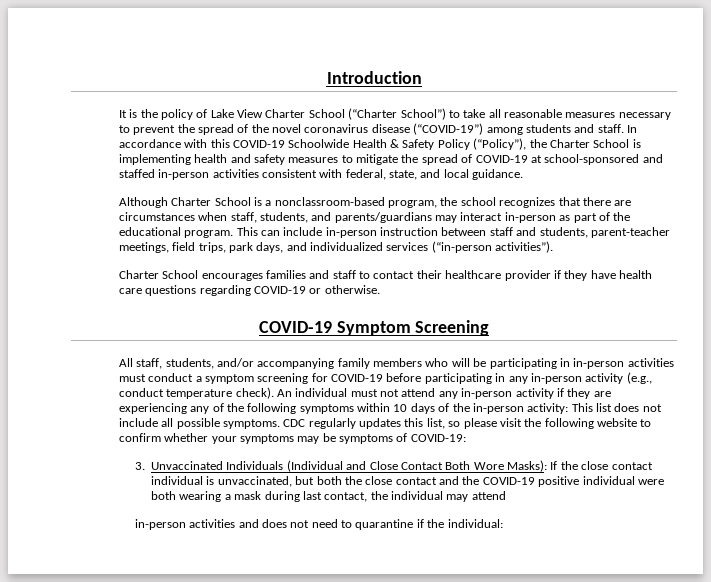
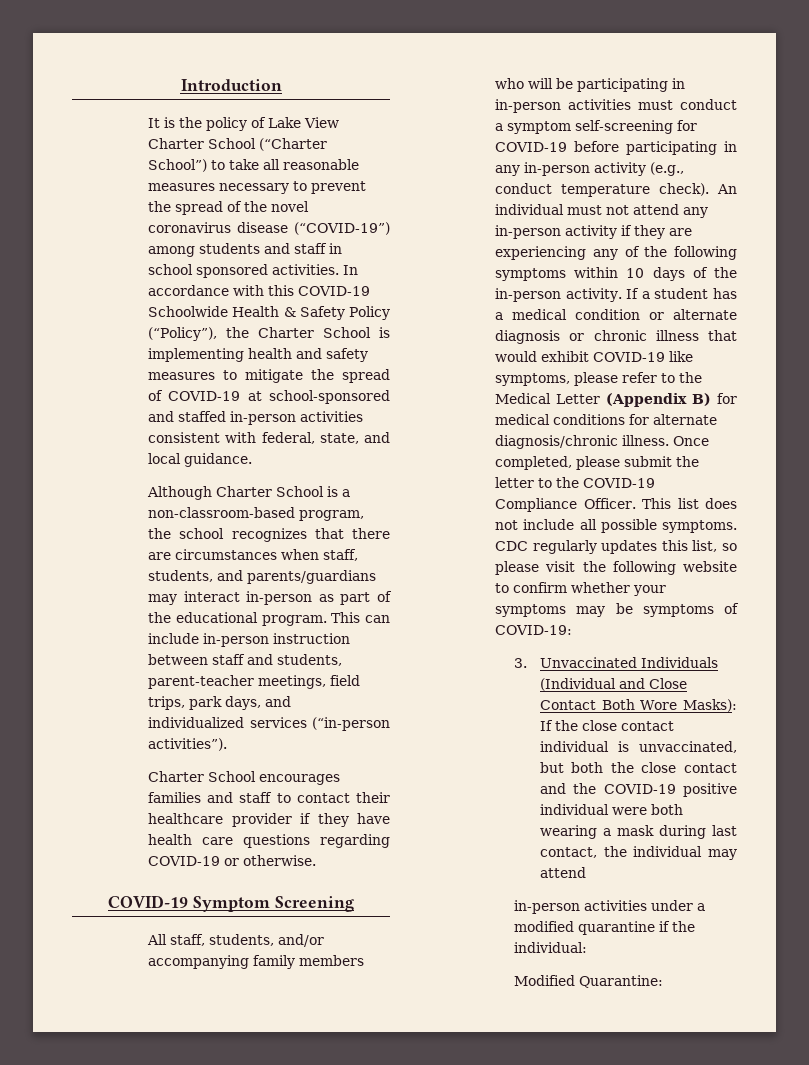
- It is the policy of Lake View Charter School (“Charter School”) to take all reasonable measures necessary to prevent the spread of the novel coronavirus disease (“COVID-19”) among students and staff.
+ It is the policy of Lake View Charter School (“Charter School”) to take all reasonable measures necessary to prevent the spread of the novel coronavirus disease (“COVID-19”) among students and staff in school sponsored activities.
- Although Charter School is a nonclassroom-based program, the school recognizes that there are circumstances when staff, students, and parents/guardians may interact in-person as part of the educational program.
+ Although Charter School is a non-classroom-based program, the school recognizes that there are circumstances when staff, students, and parents/guardians may interact in-person as part of the educational program.
- All staff, students, and/or accompanying family members who will be participating in in-person activities must conduct a symptom screening for COVID-19 before participating in any in-person activity (e.g., conduct temperature check).
+ All staff, students, and/or accompanying family members who will be participating in in-person activities must conduct a symptom self-screening for COVID-19 before participating in any in-person activity (e.g., conduct temperature check).
- An individual must not attend any in-person activity if they are experiencing any of the following symptoms within 10 days of the in-person activity: This list does not include all possible symptoms.
+ An individual must not attend any in-person activity if they are experiencing any of the following symptoms within 10 days of the in-person activity. If a student has a medical condition or alternate diagnosis or chronic illness that would exhibit COVID-19 like symptoms, please refer to the Medical Letter (Appendix B) for medical conditions for alternate diagnosis/chronic illness. Once completed, please submit the letter to the COVID-19 Compliance Officer. This list does not include all possible symptoms.
- in-person activities and does not need to quarantine if the individual:
+ in-person activities under a modified quarantine if the individual:
+ Modified Quarantine:

